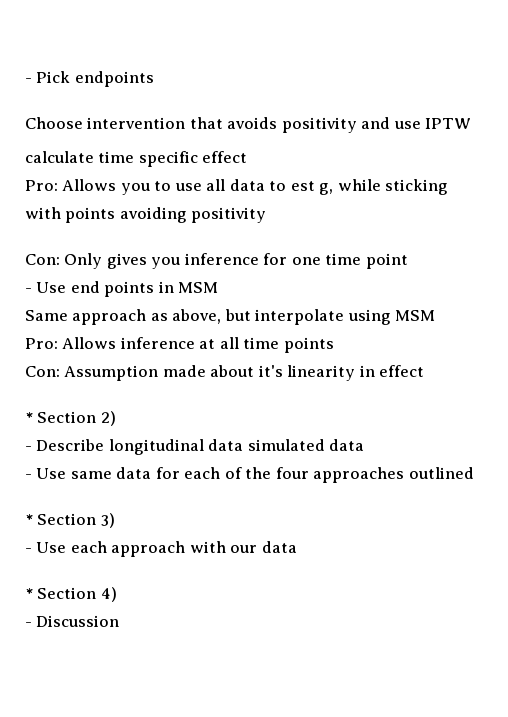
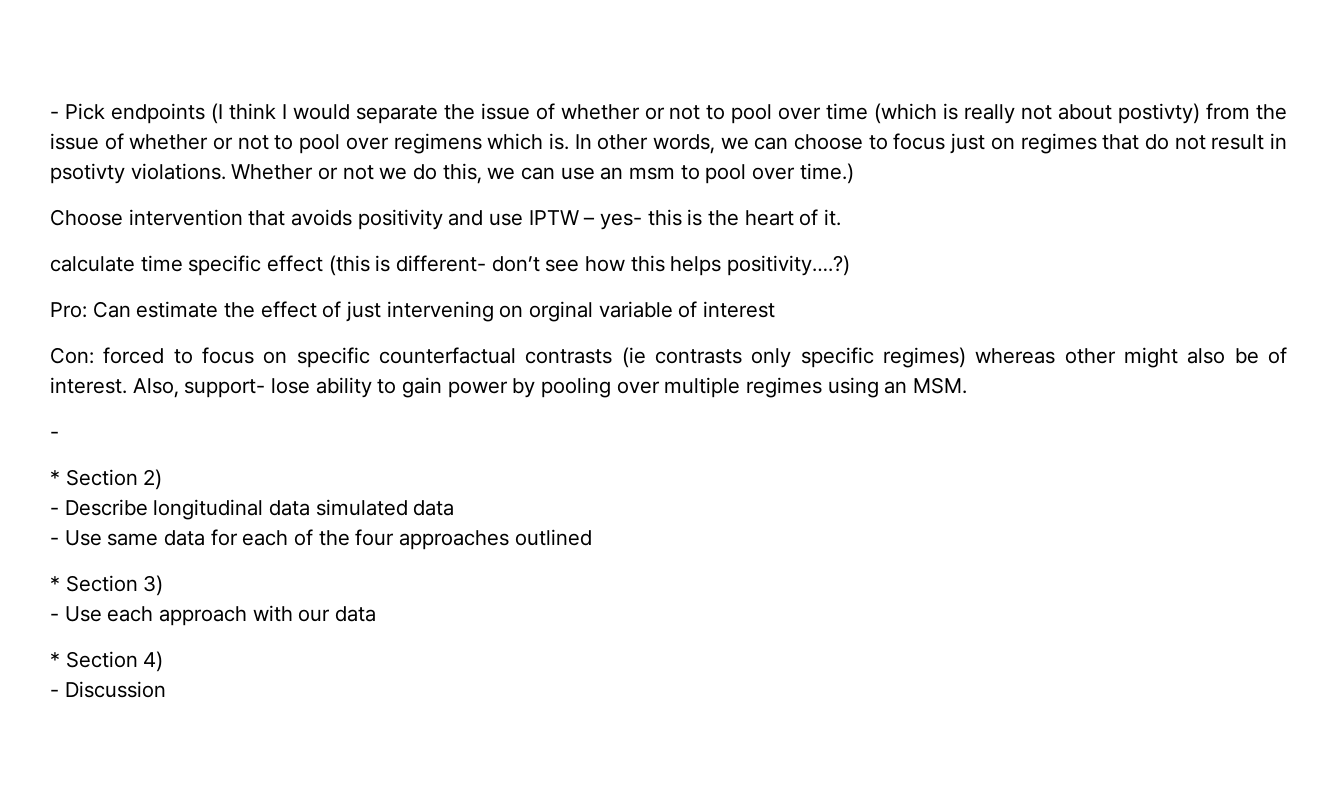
- - Pick endpoints
+ - Pick endpoints (I think I would separate the issue of whether or not to pool over time (which is really not about postivty) from the issue of whether or not to pool over regimens which is. In other words, we can choose to focus just on regimes that do not result in psotivty violations. Whether or not we do this, we can use an msm to pool over time.)
- Choose intervention that avoids positivity and use IPTW
- calculate time specific effect
- Pro: Allows you to use all data to est g, while sticking with points avoiding positivity
- Con: Only gives you inference for one time point
- - Use end points in MSM
- Same approach as above, but interpolate using MSM
- Pro: Allows inference at all time points
- Con: Assumption made about it's linearity in effect
+ Choose intervention that avoids positivity and use IPTW – yes- this is the heart of it.
+ calculate time specific effect (this is different- don’t see how this helps positivity….?)
+ Pro: Can estimate the effect of just intervening on orginal variable of interest
+ Con: forced to focus on specific counterfactual contrasts (ie contrasts only specific regimes) whereas other might also be of interest. Also, support- lose ability to gain power by pooling over multiple regimes using an MSM.
+ -

